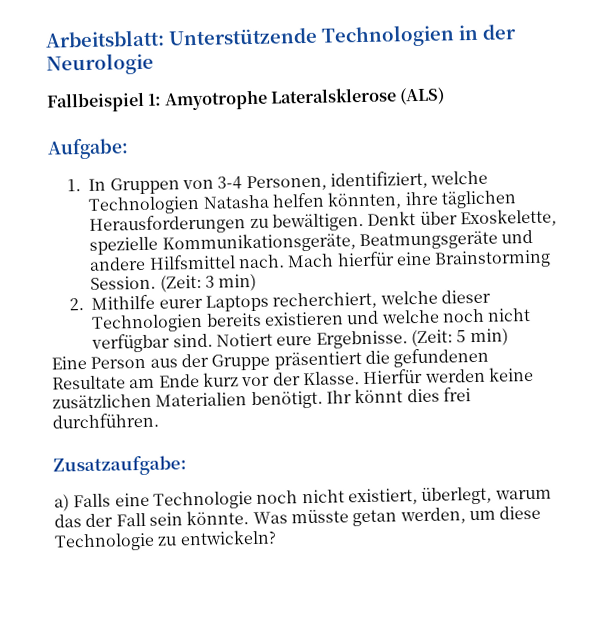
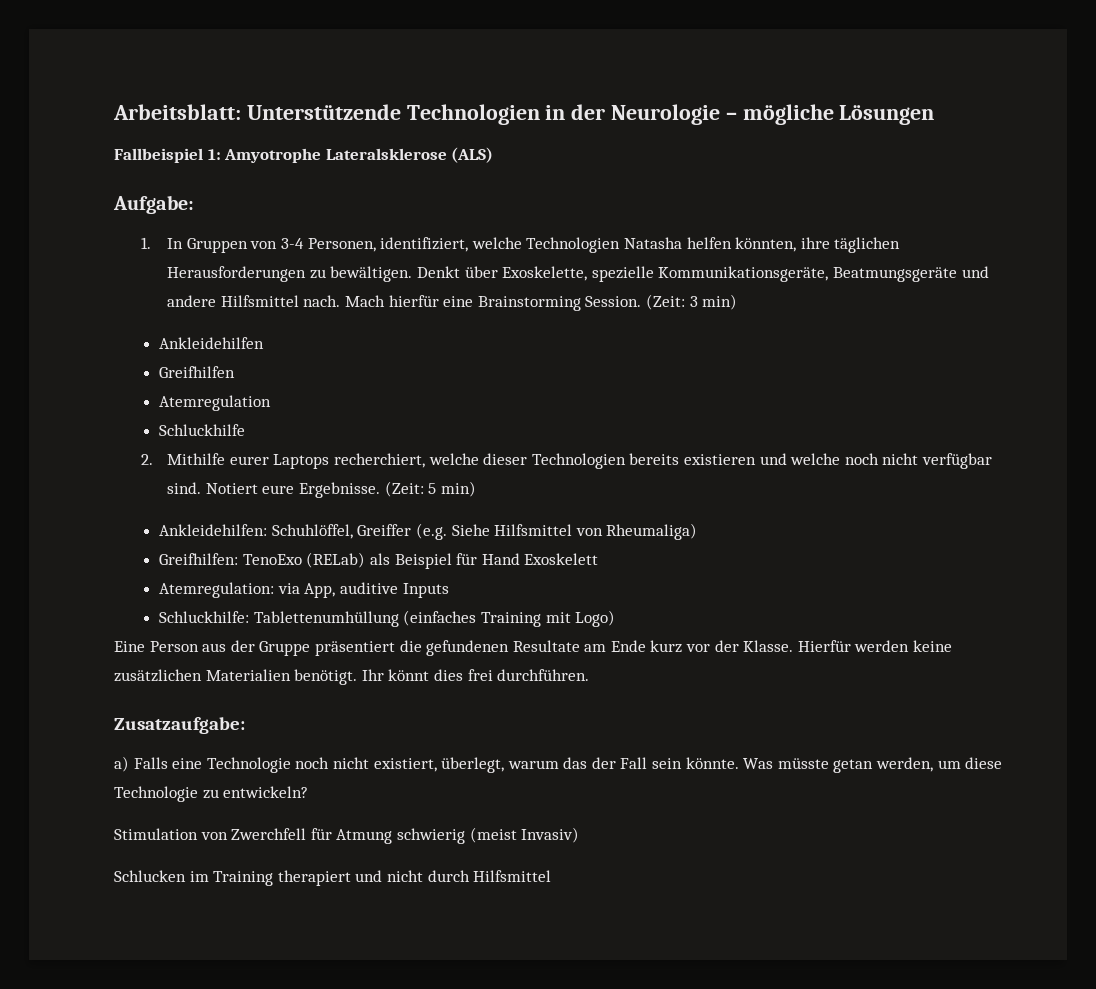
- Arbeitsblatt: Unterstützende Technologien in der Neurologie
+ Arbeitsblatt: Unterstützende Technologien in der Neurologie – mögliche Lösungen
+ Ankleidehilfen
+ Greifhilfen
+ Atemregulation
+ Schluckhilfe
+ Ankleidehilfen: Schuhlöffel, Greiffer (e.g. Siehe Hilfsmittel von Rheumaliga)
+ Greifhilfen: TenoExo (RELab) als Beispiel für Hand Exoskelett
+ Atemregulation: via App, auditive Inputs
+ Schluckhilfe: Tablettenumhüllung (einfaches Training mit Logo)
+ Stimulation von Zwerchfell für Atmung schwierig (meist Invasiv)
+ Schlucken im Training therapiert und nicht durch Hilfsmittel

